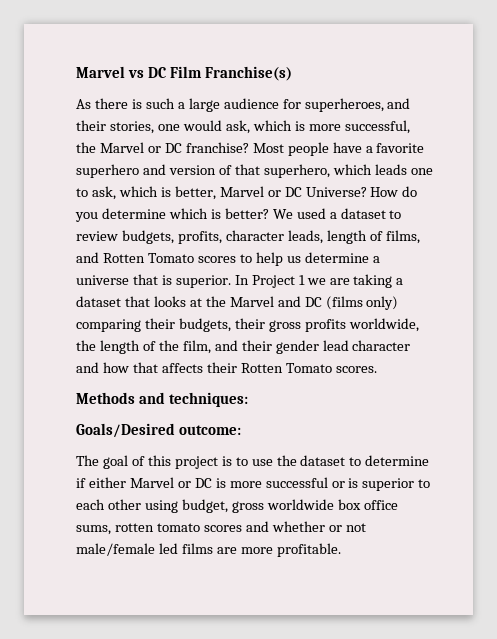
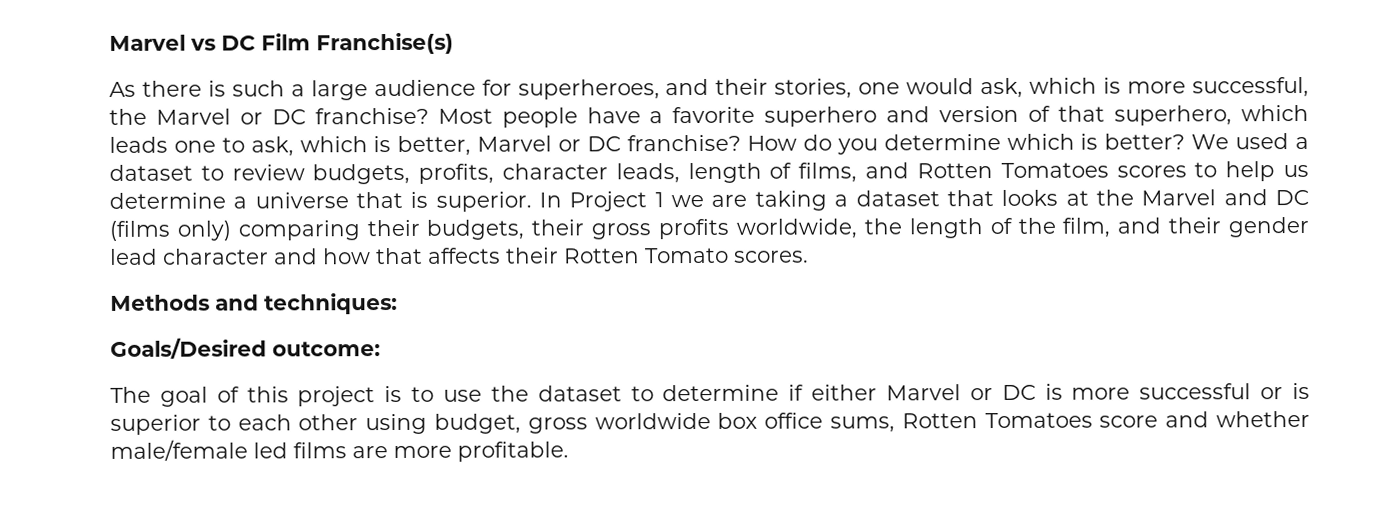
- Most people have a favorite superhero and version of that superhero, which leads one to ask, which is better, Marvel or DC Universe?
+ Most people have a favorite superhero and version of that superhero, which leads one to ask, which is better, Marvel or DC franchise?
- We used a dataset to review budgets, profits, character leads, length of films, and Rotten Tomato scores to help us determine a universe that is superior.
+ We used a dataset to review budgets, profits, character leads, length of films, and Rotten Tomatoes scores to help us determine a universe that is superior.
- The goal of this project is to use the dataset to determine if either Marvel or DC is more successful or is superior to each other using budget, gross worldwide box office sums, rotten tomato scores and whether or not male/female led films are more profitable.
+ The goal of this project is to use the dataset to determine if either Marvel or DC is more successful or is superior to each other using budget, gross worldwide box office sums, Rotten Tomatoes score and whether male/female led films are more profitable.

